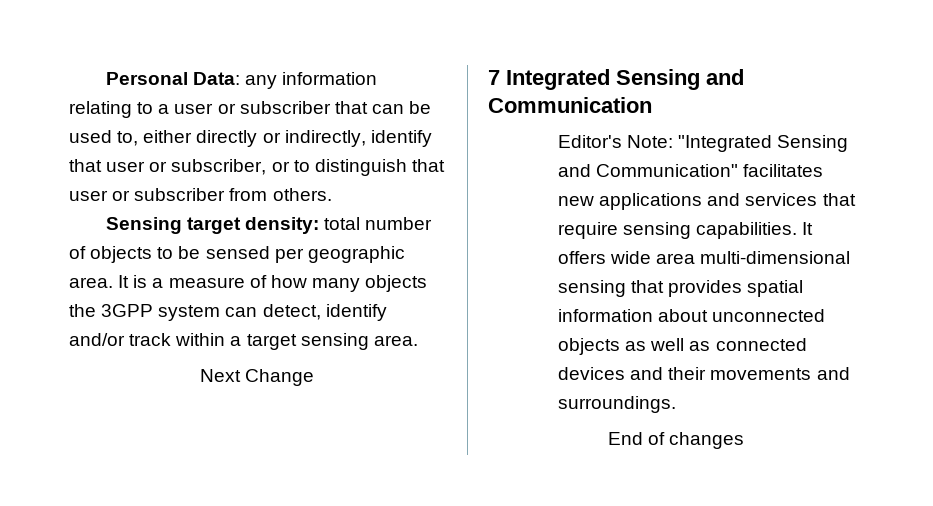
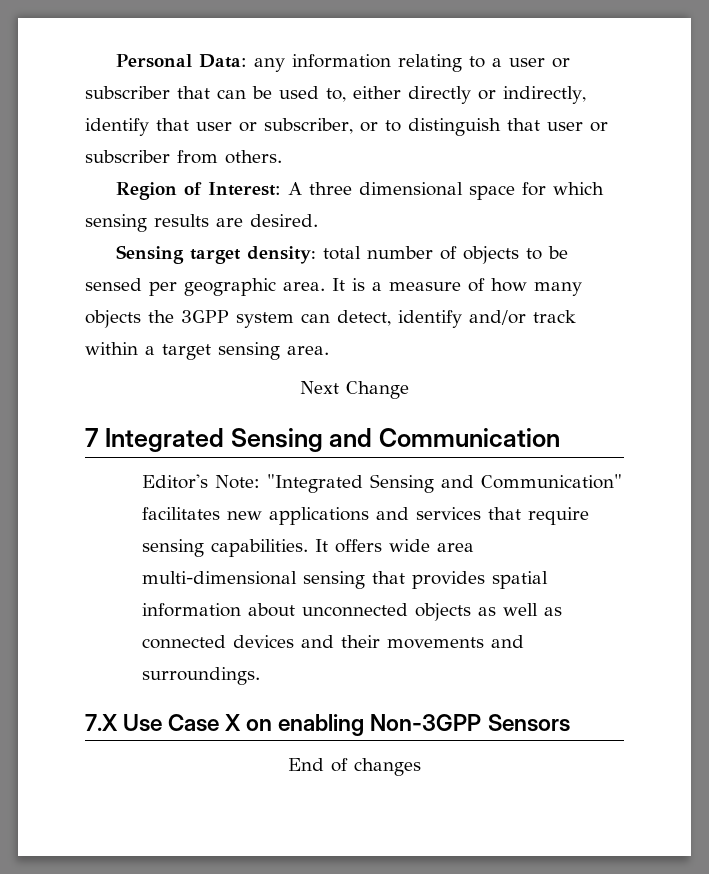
+ Region of Interest: A three dimensional space for which sensing results are desired.
+ 7.X Use Case X on enabling Non-3GPP Sensors

